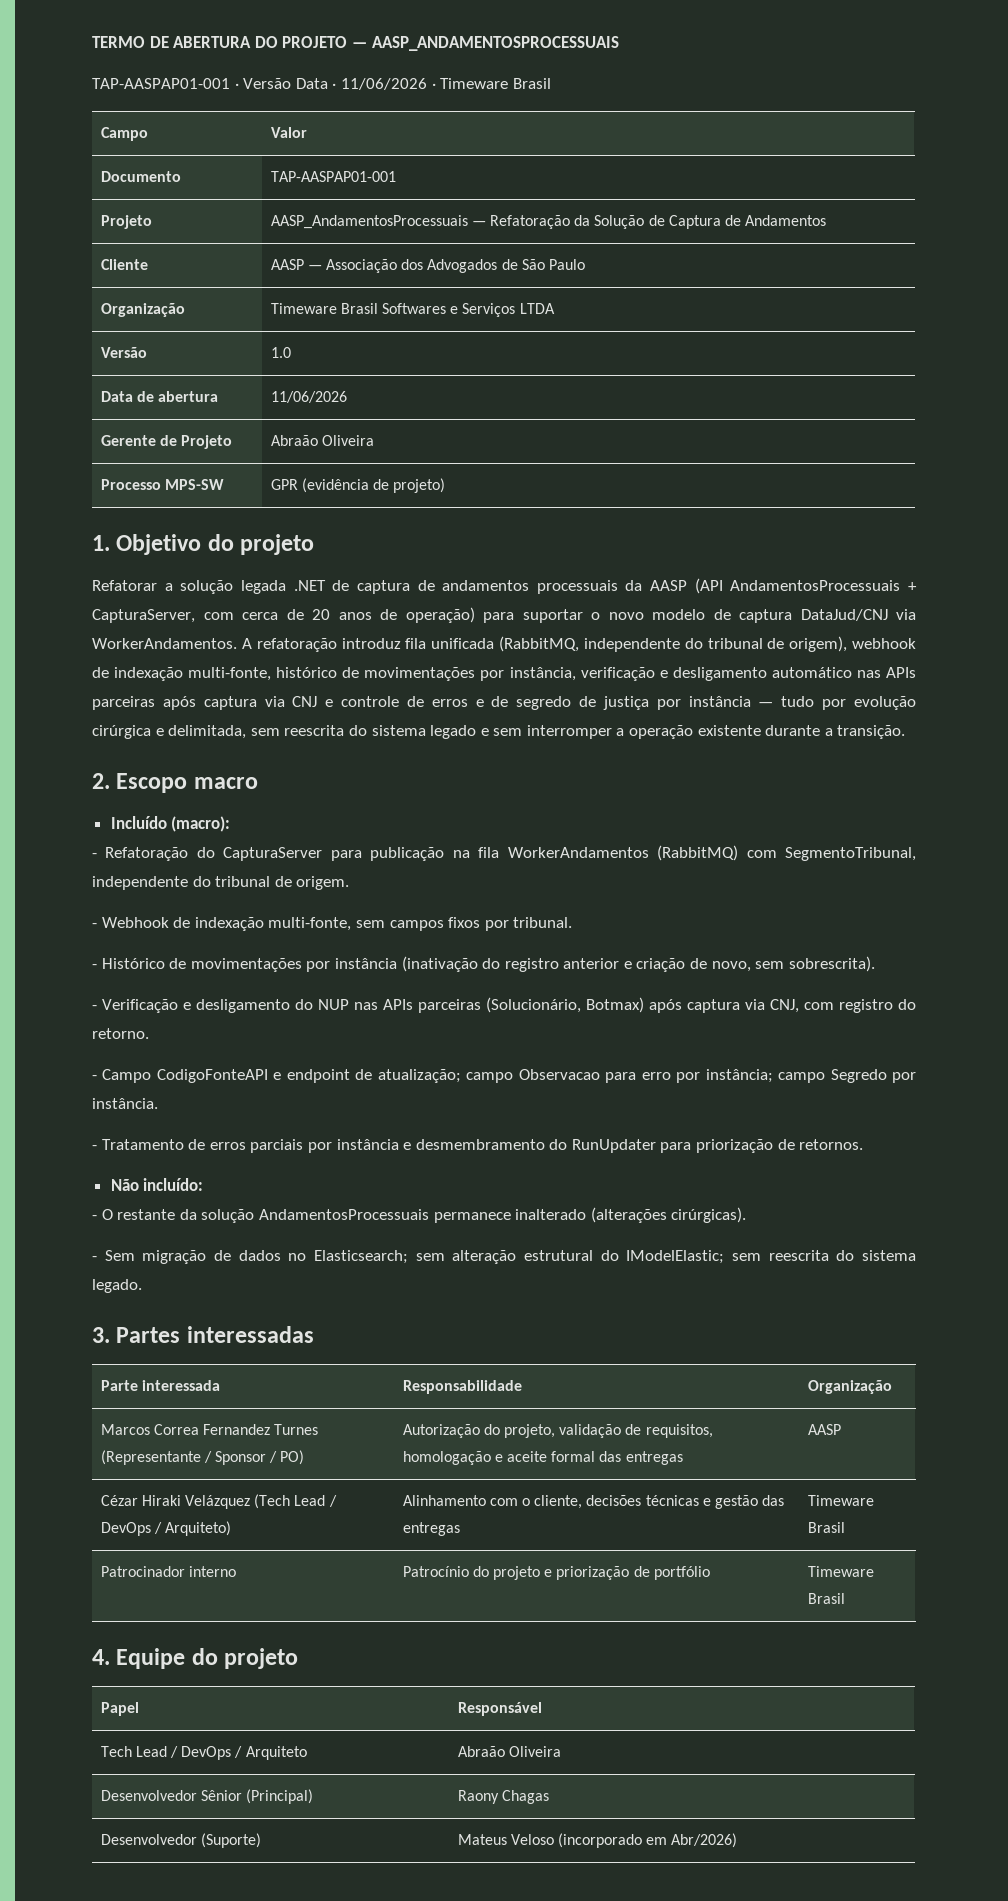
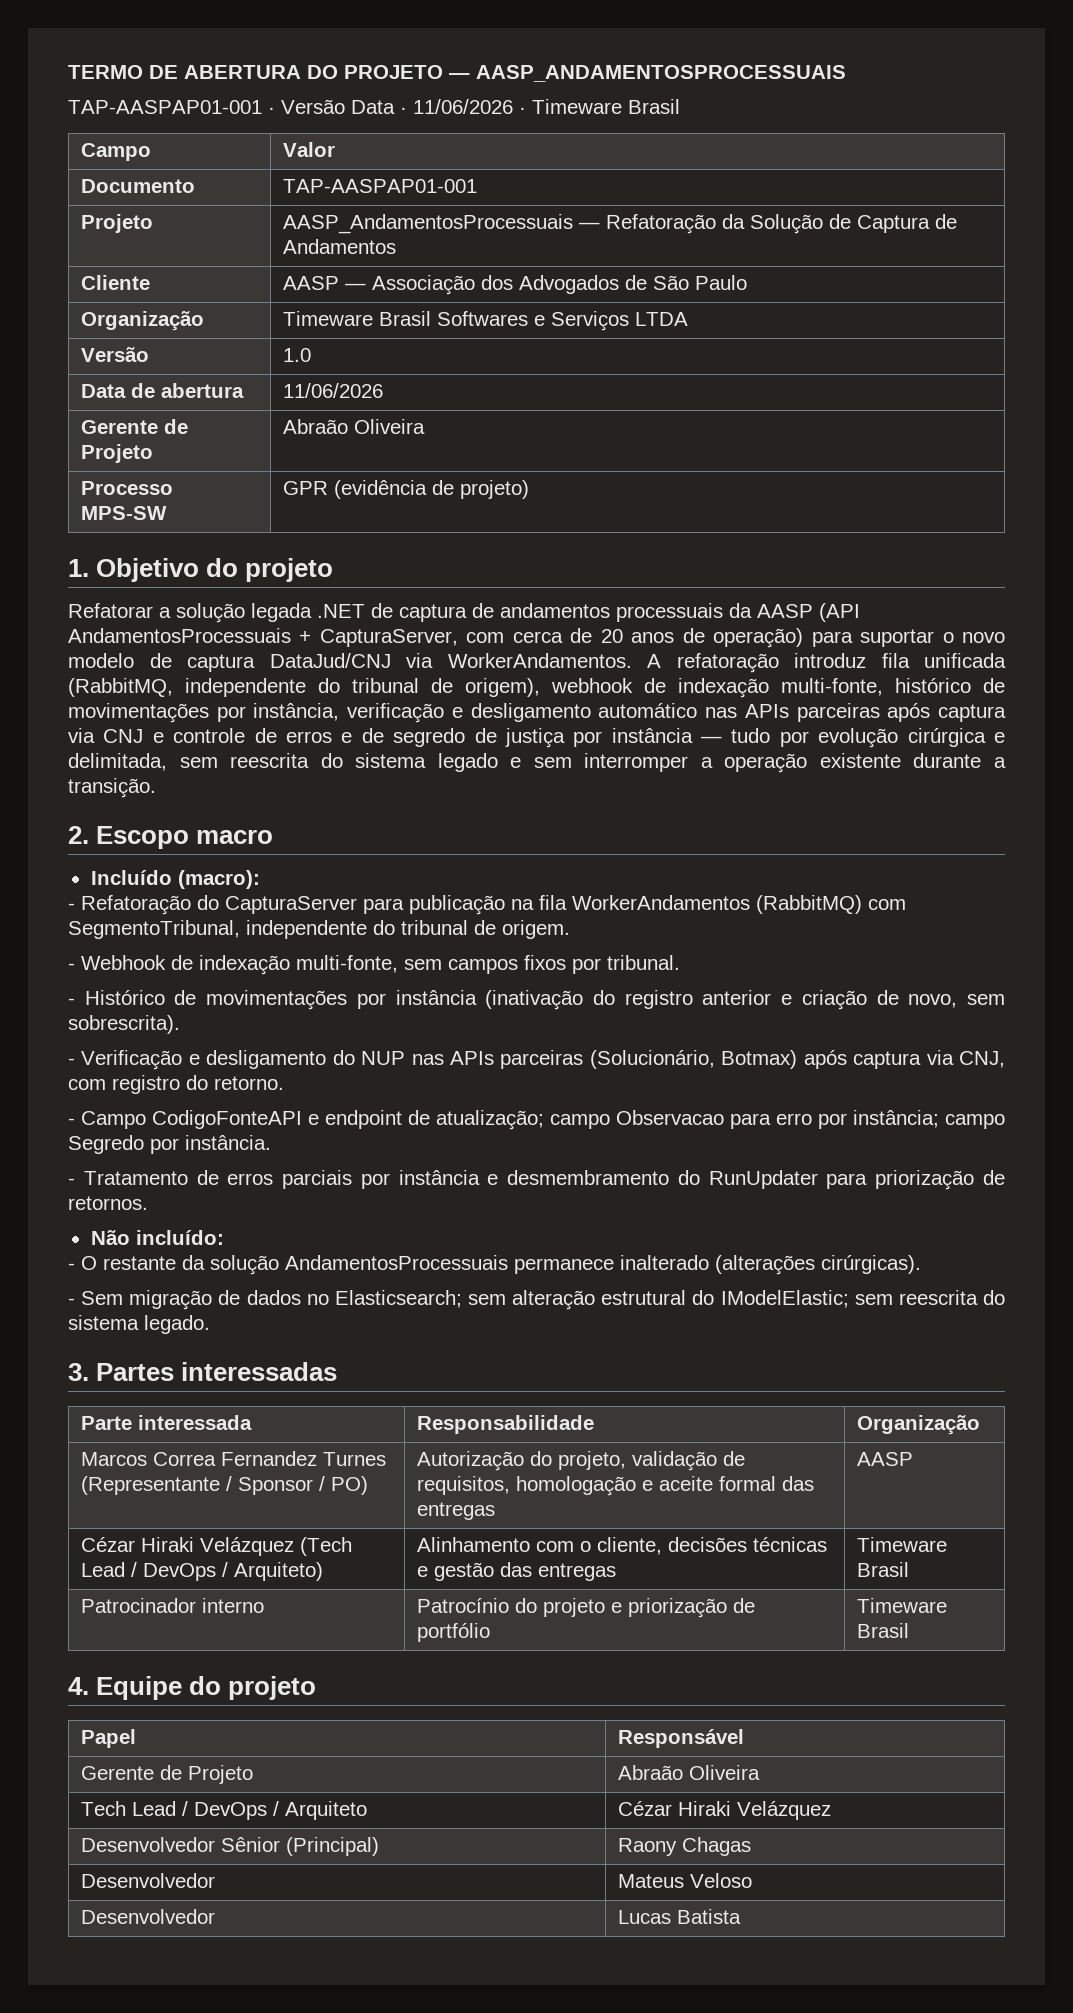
  Papel | Responsável
+ Gerente de Projeto | Abraão Oliveira
- Tech Lead / DevOps / Arquiteto | Abraão Oliveira
+ Tech Lead / DevOps / Arquiteto | Cézar Hiraki Velázquez
- Desenvolvedor (Suporte) | Mateus Veloso (incorporado em Abr/2026)
+ Desenvolvedor | Mateus Veloso
+ Desenvolvedor | Lucas Batista

